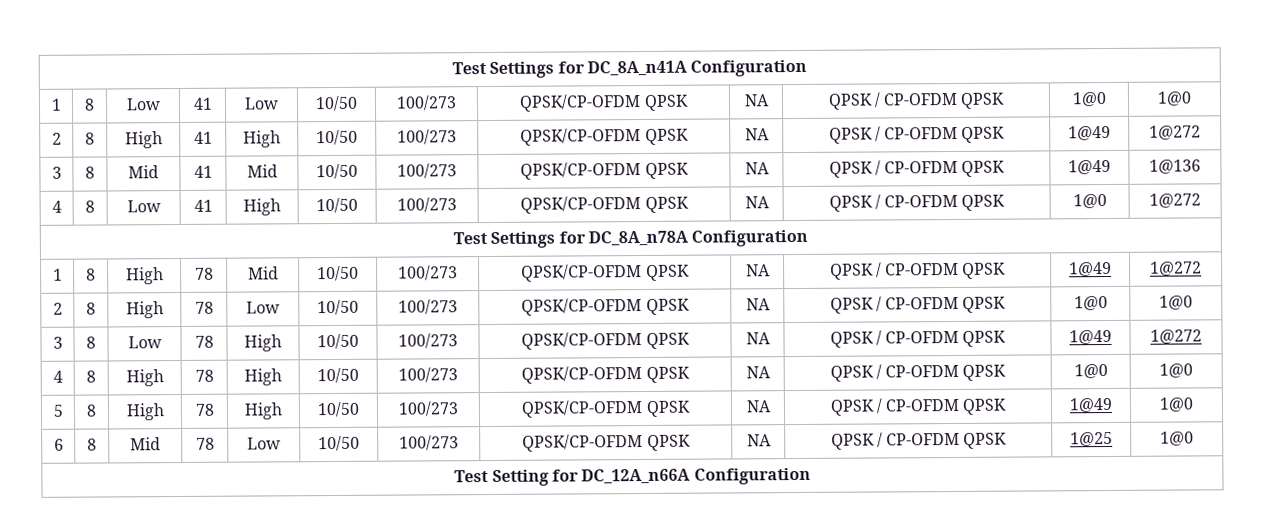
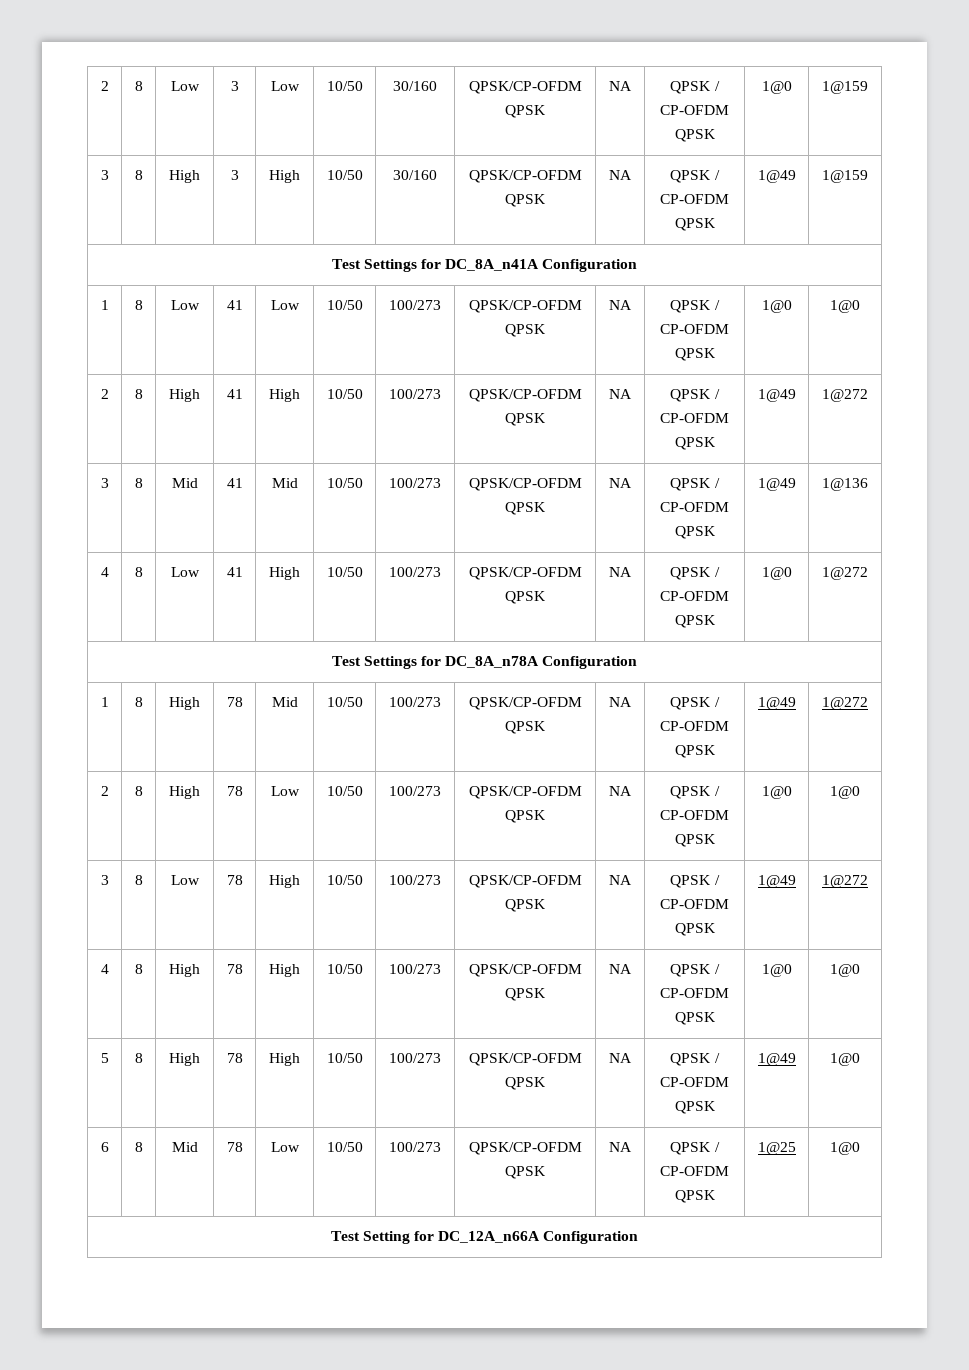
+ 2 | 8 | Low | 3 | Low | 10/50 | 30/160 | QPSK/CP-OFDM QPSK | NA | QPSK / CP-OFDM QPSK | 1@0 | 1@159
+ 3 | 8 | High | 3 | High | 10/50 | 30/160 | QPSK/CP-OFDM QPSK | NA | QPSK / CP-OFDM QPSK | 1@49 | 1@159

